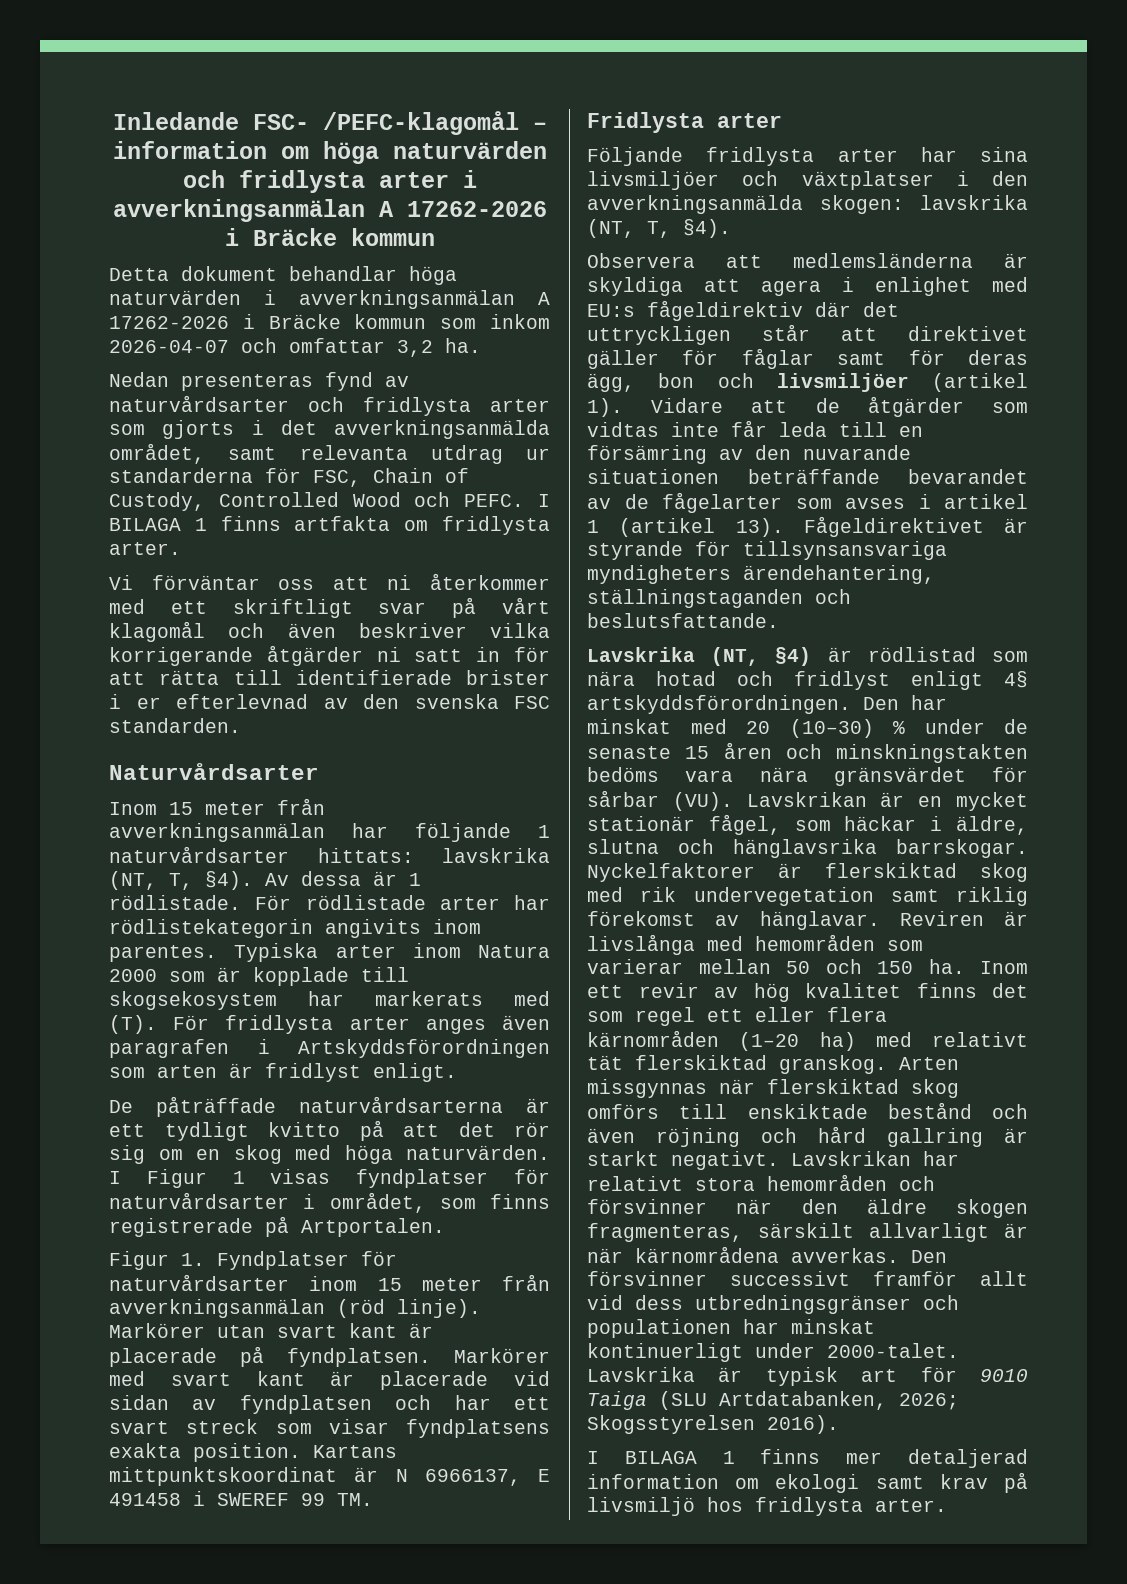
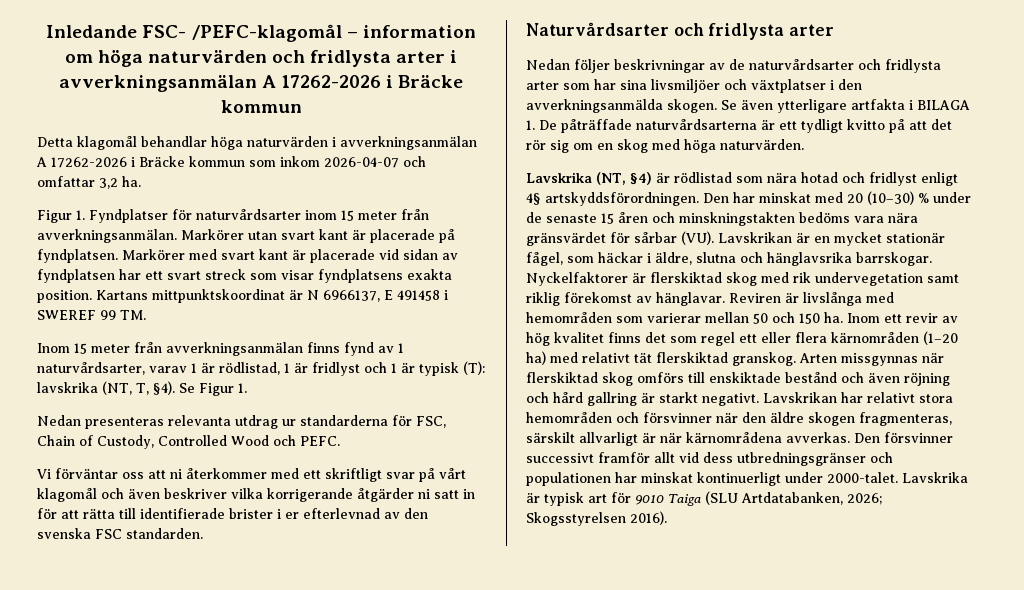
- Detta dokument behandlar höga naturvärden i avverkningsanmälan A 17262-2026 i Bräcke kommun som inkom 2026-04-07 och omfattar 3,2 ha.
+ Detta klagomål behandlar höga naturvärden i avverkningsanmälan A 17262-2026 i Bräcke kommun som inkom 2026-04-07 och omfattar 3,2 ha.
- Nedan presenteras fynd av naturvårdsarter och fridlysta arter som gjorts i det avverkningsanmälda området, samt relevanta utdrag ur standarderna för FSC, Chain of Custody, Controlled Wood och PEFC. I BILAGA 1 finns artfakta om fridlysta arter.
+ Figur 1. Fyndplatser för naturvårdsarter inom 15 meter från avverkningsanmälan. Markörer utan svart kant är placerade på fyndplatsen. Markörer med svart kant är placerade vid sidan av fyndplatsen har ett svart streck som visar fyndplatsens exakta position. Kartans mittpunktskoordinat är N 6966137, E 491458 i SWEREF 99 TM.
+ Inom 15 meter från avverkningsanmälan finns fynd av 1 naturvårdsarter, varav 1 är rödlistad, 1 är fridlyst och 1 är typisk (T): lavskrika (NT, T, §4). Se Figur 1.
+ Nedan presenteras relevanta utdrag ur standarderna för FSC, Chain of Custody, Controlled Wood och PEFC.
- Naturvårdsarter
- Inom 15 meter från avverkningsanmälan har följande 1 naturvårdsarter hittats: lavskrika (NT, T, §4). Av dessa är 1 rödlistade. För rödlistade arter har rödlistekategorin angivits inom parentes. Typiska arter inom Natura 2000 som är kopplade till skogsekosystem har markerats med (T). För fridlysta arter anges även paragrafen i Artskyddsförordningen som arten är fridlyst enligt.
- De påträffade naturvårdsarterna är ett tydligt kvitto på att det rör sig om en skog med höga naturvärden. I Figur 1 visas fyndplatser för naturvårdsarter i området, som finns registrerade på Artportalen.
- Figur 1. Fyndplatser för naturvårdsarter inom 15 meter från avverkningsanmälan (röd linje). Markörer utan svart kant är placerade på fyndplatsen. Markörer med svart kant är placerade vid sidan av fyndplatsen och har ett svart streck som visar fyndplatsens exakta position. Kartans mittpunktskoordinat är N 6966137, E 491458 i SWEREF 99 TM.
- Fridlysta arter
- Följande fridlysta arter har sina livsmiljöer och växtplatser i den avverkningsanmälda skogen: lavskrika (NT, T, §4).
- Observera att medlemsländerna är skyldiga att agera i enlighet med EU:s fågeldirektiv där det uttryckligen står att direktivet gäller för fåglar samt för deras ägg, bon och livsmiljöer (artikel 1). Vidare att de åtgärder som vidtas inte får leda till en försämring av den nuvarande situationen beträffande bevarandet av de fågelarter som avses i artikel 1 (artikel 13). Fågeldirektivet är styrande för tillsynsansvariga myndigheters ärendehantering, ställningstaganden och beslutsfattande.
+ Naturvårdsarter och fridlysta arter
+ Nedan följer beskrivningar av de naturvårdsarter och fridlysta arter som har sina livsmiljöer och växtplatser i den avverkningsanmälda skogen. Se även ytterligare artfakta i BILAGA 1. De påträffade naturvårdsarterna är ett tydligt kvitto på att det rör sig om en skog med höga naturvärden.
- I BILAGA 1 finns mer detaljerad information om ekologi samt krav på livsmiljö hos fridlysta arter.

